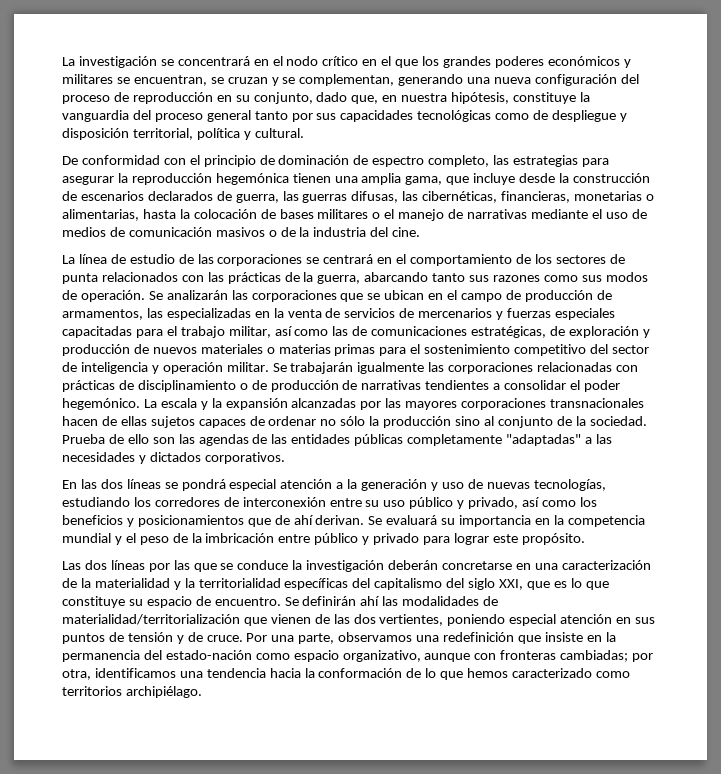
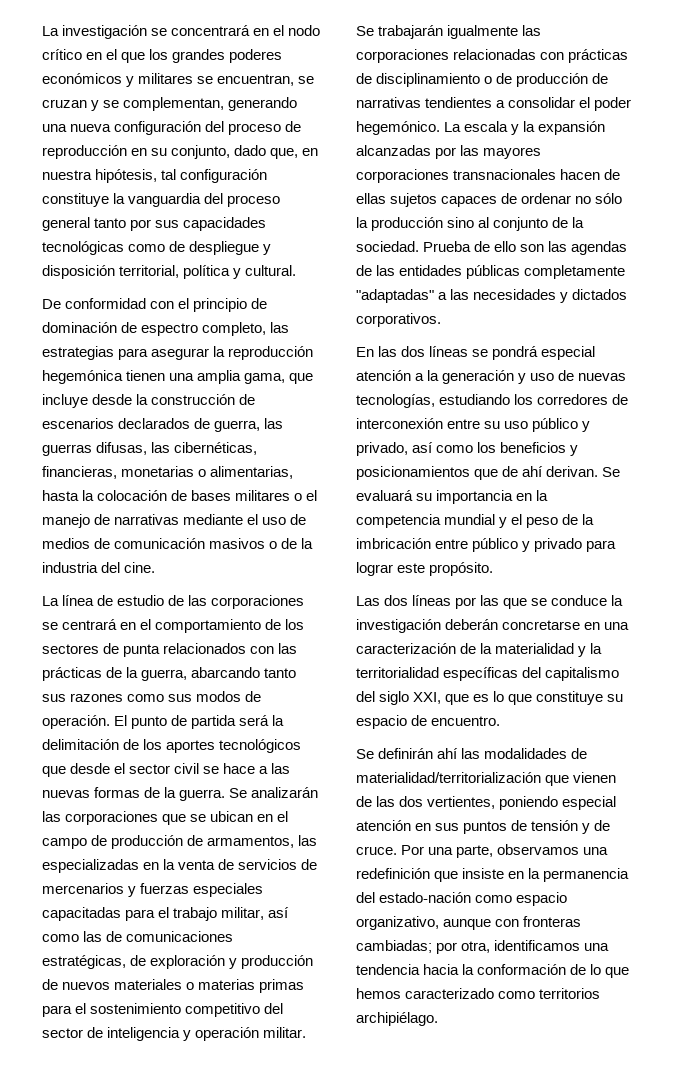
- La investigación se concentrará en el nodo crítico en el que los grandes poderes económicos y militares se encuentran, se cruzan y se complementan, generando una nueva configuración del proceso de reproducción en su conjunto, dado que, en nuestra hipótesis, constituye la vanguardia del proceso general tanto por sus capacidades tecnológicas como de despliegue y disposición territorial, política y cultural.
+ La investigación se concentrará en el nodo crítico en el que los grandes poderes económicos y militares se encuentran, se cruzan y se complementan, generando una nueva configuración del proceso de reproducción en su conjunto, dado que, en nuestra hipótesis, tal configuración constituye la vanguardia del proceso general tanto por sus capacidades tecnológicas como de despliegue y disposición territorial, política y cultural.
+ El punto de partida será la delimitación de los aportes tecnológicos que desde el sector civil se hace a las nuevas formas de la guerra.
- Las dos líneas por las que se conduce la investigación deberán concretarse en una caracterización de la materialidad y la territorialidad específicas del capitalismo del siglo XXI, que es lo que constituye su espacio de encuentro. Se definirán ahí las modalidades de materialidad/territorialización que vienen de las dos vertientes, poniendo especial atención en sus puntos de tensión y de cruce.
+ Las dos líneas por las que se conduce la investigación deberán concretarse en una caracterización de la materialidad y la territorialidad específicas del capitalismo del siglo XXI, que es lo que constituye su espacio de encuentro.
+ Se definirán ahí las modalidades de materialidad/territorialización que vienen de las dos vertientes, poniendo especial atención en sus puntos de tensión y de cruce.

